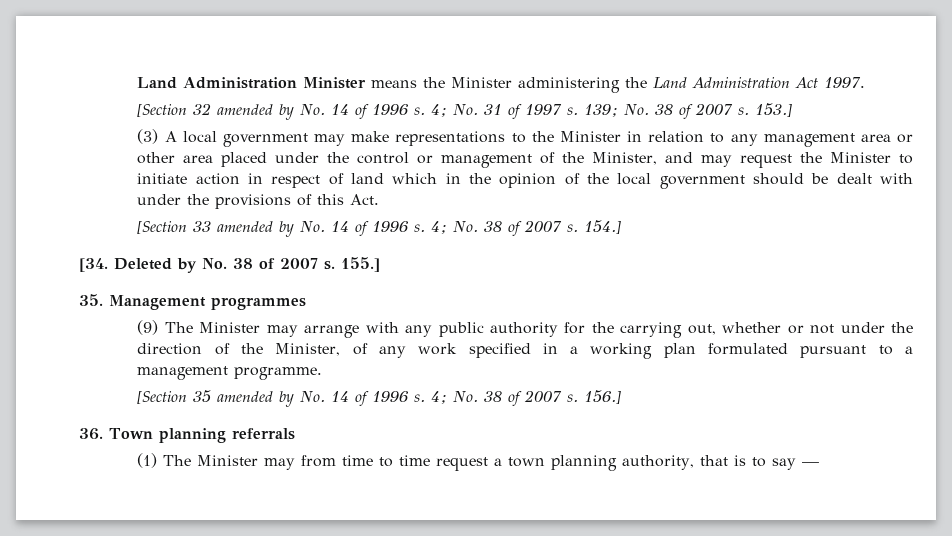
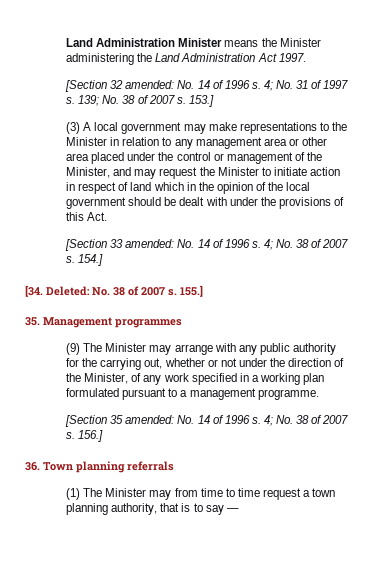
- [Section 32 amended by No. 14 of 1996 s.
+ [Section 32 amended: No. 14 of 1996 s.
- [Section 33 amended by No. 14 of 1996 s.
+ [Section 33 amended: No. 14 of 1996 s.
- [34. Deleted by No. 38 of 2007 s.
+ [34. Deleted: No. 38 of 2007 s.
- [Section 35 amended by No. 14 of 1996 s.
+ [Section 35 amended: No. 14 of 1996 s.

